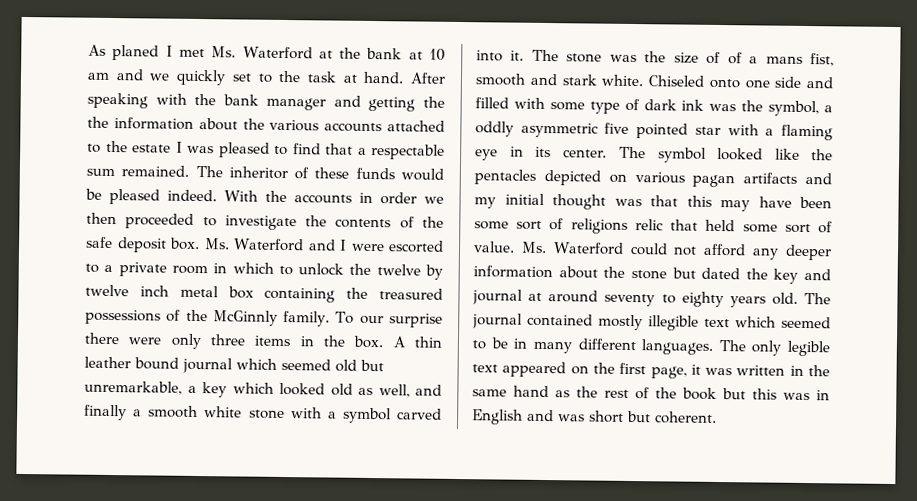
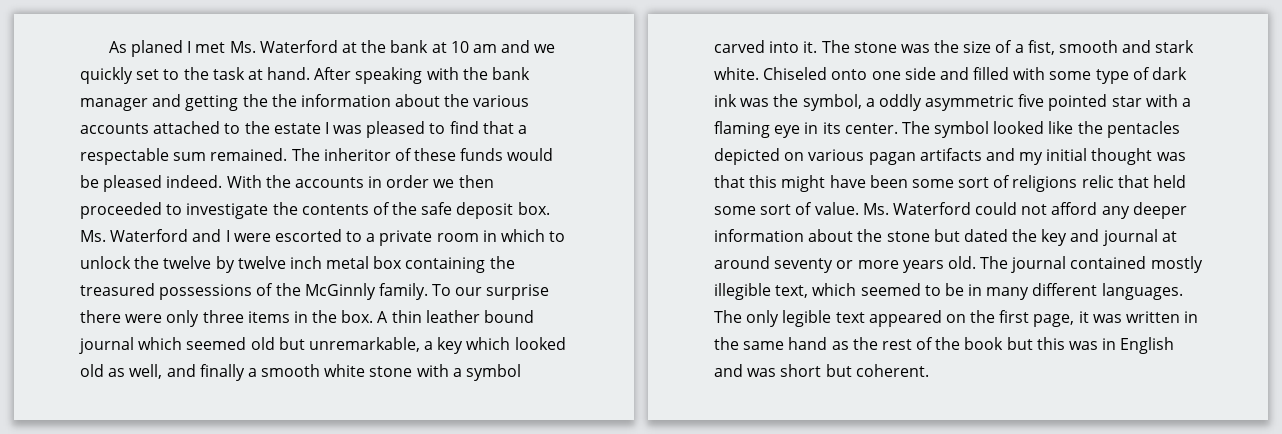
- The stone was the size of of a mans fist, smooth and stark white.
+ The stone was the size of a fist, smooth and stark white.
- The symbol looked like the pentacles depicted on various pagan artifacts and my initial thought was that this may have been some sort of religions relic that held some sort of value.
+ The symbol looked like the pentacles depicted on various pagan artifacts and my initial thought was that this might have been some sort of religions relic that held some sort of value.
- Ms. Waterford could not afford any deeper information about the stone but dated the key and journal at around seventy to eighty years old.
+ Ms. Waterford could not afford any deeper information about the stone but dated the key and journal at around seventy or more years old.
- The journal contained mostly illegible text which seemed to be in many different languages.
+ The journal contained mostly illegible text, which seemed to be in many different languages.

